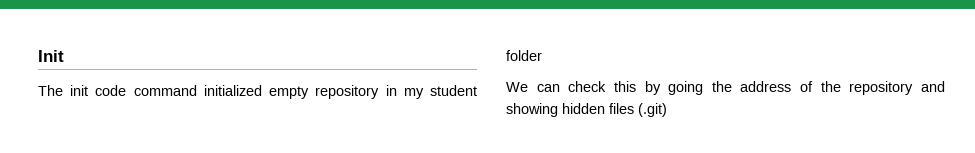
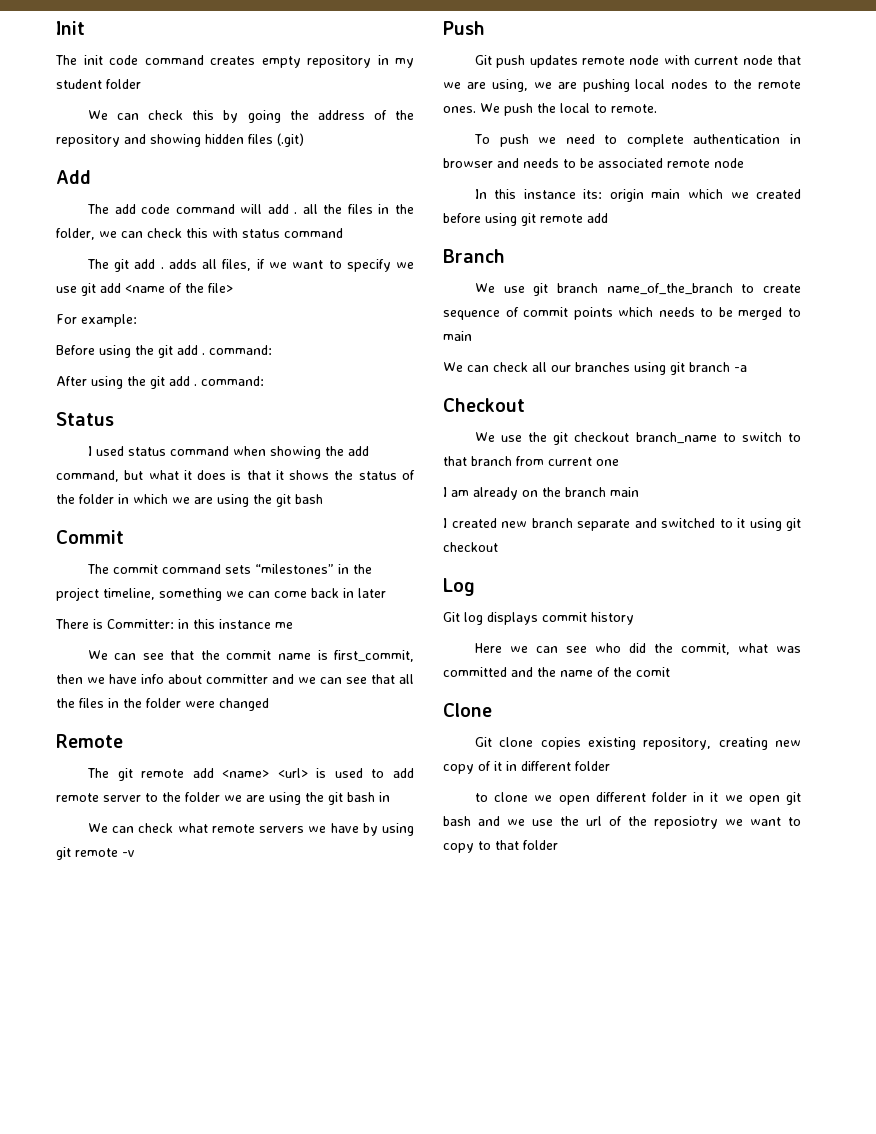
- The init code command initialized empty repository in my student folder
+ The init code command creates empty repository in my student folder
+ Add
+ The add code command will add . all the files in the folder, we can check this with status command
+ The git add . adds all files, if we want to specify we use git add <name of the file>
+ For example:
+ Before using the git add . command:
+ After using the git add . command:
+ Status
+ I used status command when showing the add command, but what it does is that it shows the status of the folder in which we are using the git bash
+ Commit
+ The commit command sets “milestones” in the project timeline, something we can come back in later
+ There is Committer: in this instance me
+ We can see that the commit name is first_commit, then we have info about committer and we can see that all the files in the folder were changed
+ Remote
+ The git remote add <name> <url> is used to add remote server to the folder we are using the git bash in
+ We can check what remote servers we have by using git remote -v
+ Push
+ Git push updates remote node with current node that we are using, we are pushing local nodes to the remote ones. We push the local to remote.
+ To push we need to complete authentication in browser and needs to be associated remote node
+ In this instance its: origin main which we created before using git remote add
+ Branch
+ We use git branch name_of_the_branch to create sequence of commit points which needs to be merged to main
+ We can check all our branches using git branch -a
+ Checkout
+ We use the git checkout branch_name to switch to that branch from current one
+ I am already on the branch main
+ I created new branch separate and switched to it using git checkout
+ Log
+ Git log displays commit history
+ Here we can see who did the commit, what was committed and the name of the comit
+ Clone
+ Git clone copies existing repository, creating new copy of it in different folder
+ to clone we open different folder in it we open git bash and we use the url of the reposiotry we want to copy to that folder

